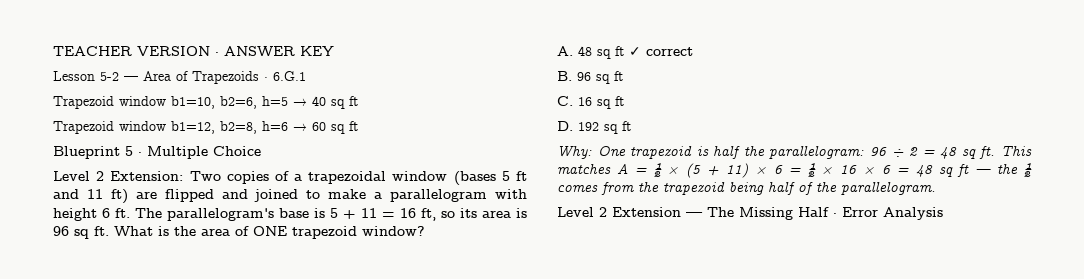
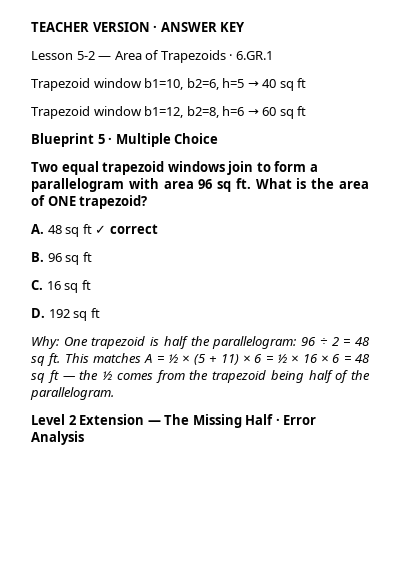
- Lesson 5-2 — Area of Trapezoids · 6.G.1
+ Lesson 5-2 — Area of Trapezoids · 6.GR.1
- Level 2 Extension: Two copies of a trapezoidal window (bases 5 ft and 11 ft) are flipped and joined to make a parallelogram with height 6 ft. The parallelogram's base is 5 + 11 = 16 ft, so its area is 96 sq ft.
+ Two equal trapezoid windows join to form a parallelogram with area 96 sq ft.
- What is the area of ONE trapezoid window?
+ What is the area of ONE trapezoid?

